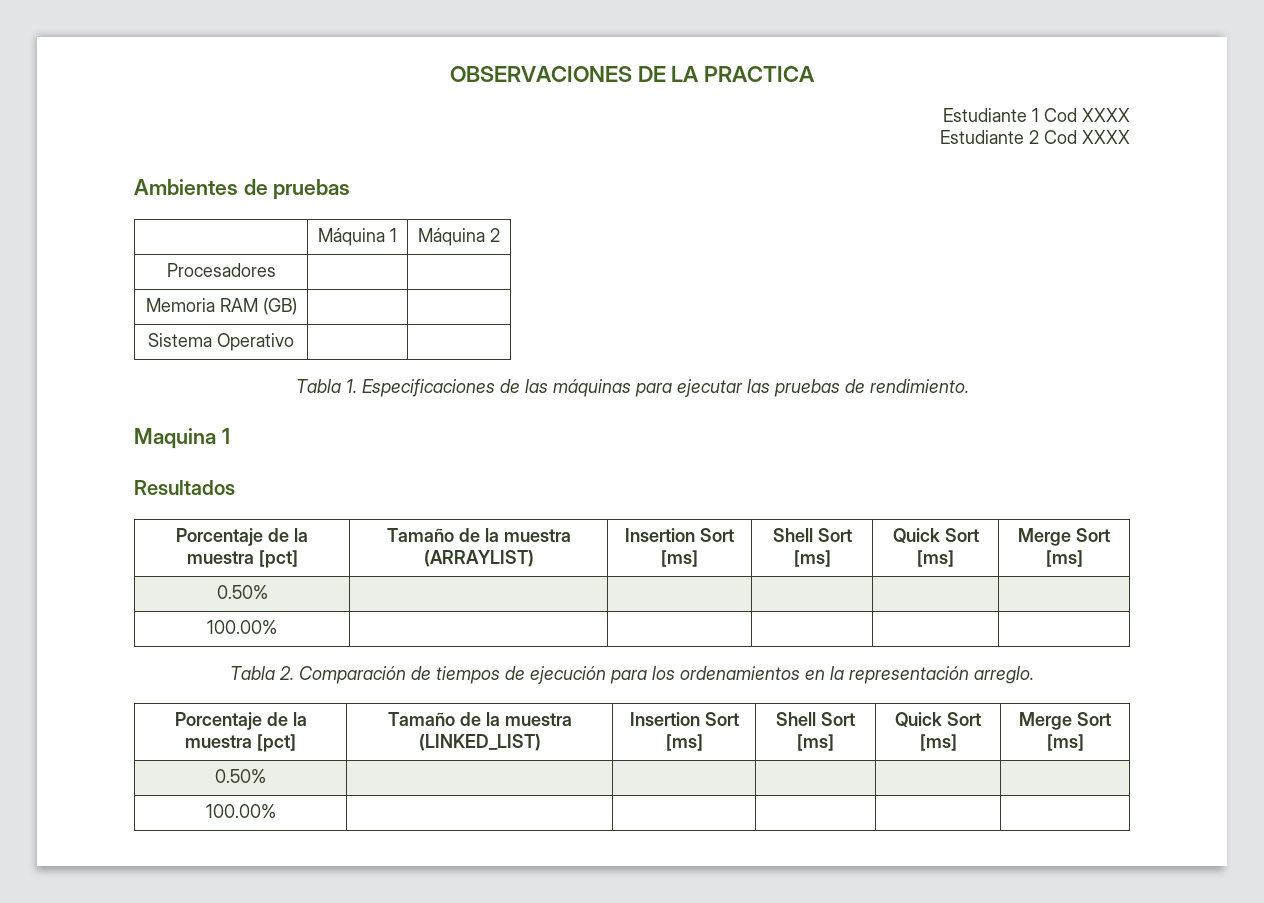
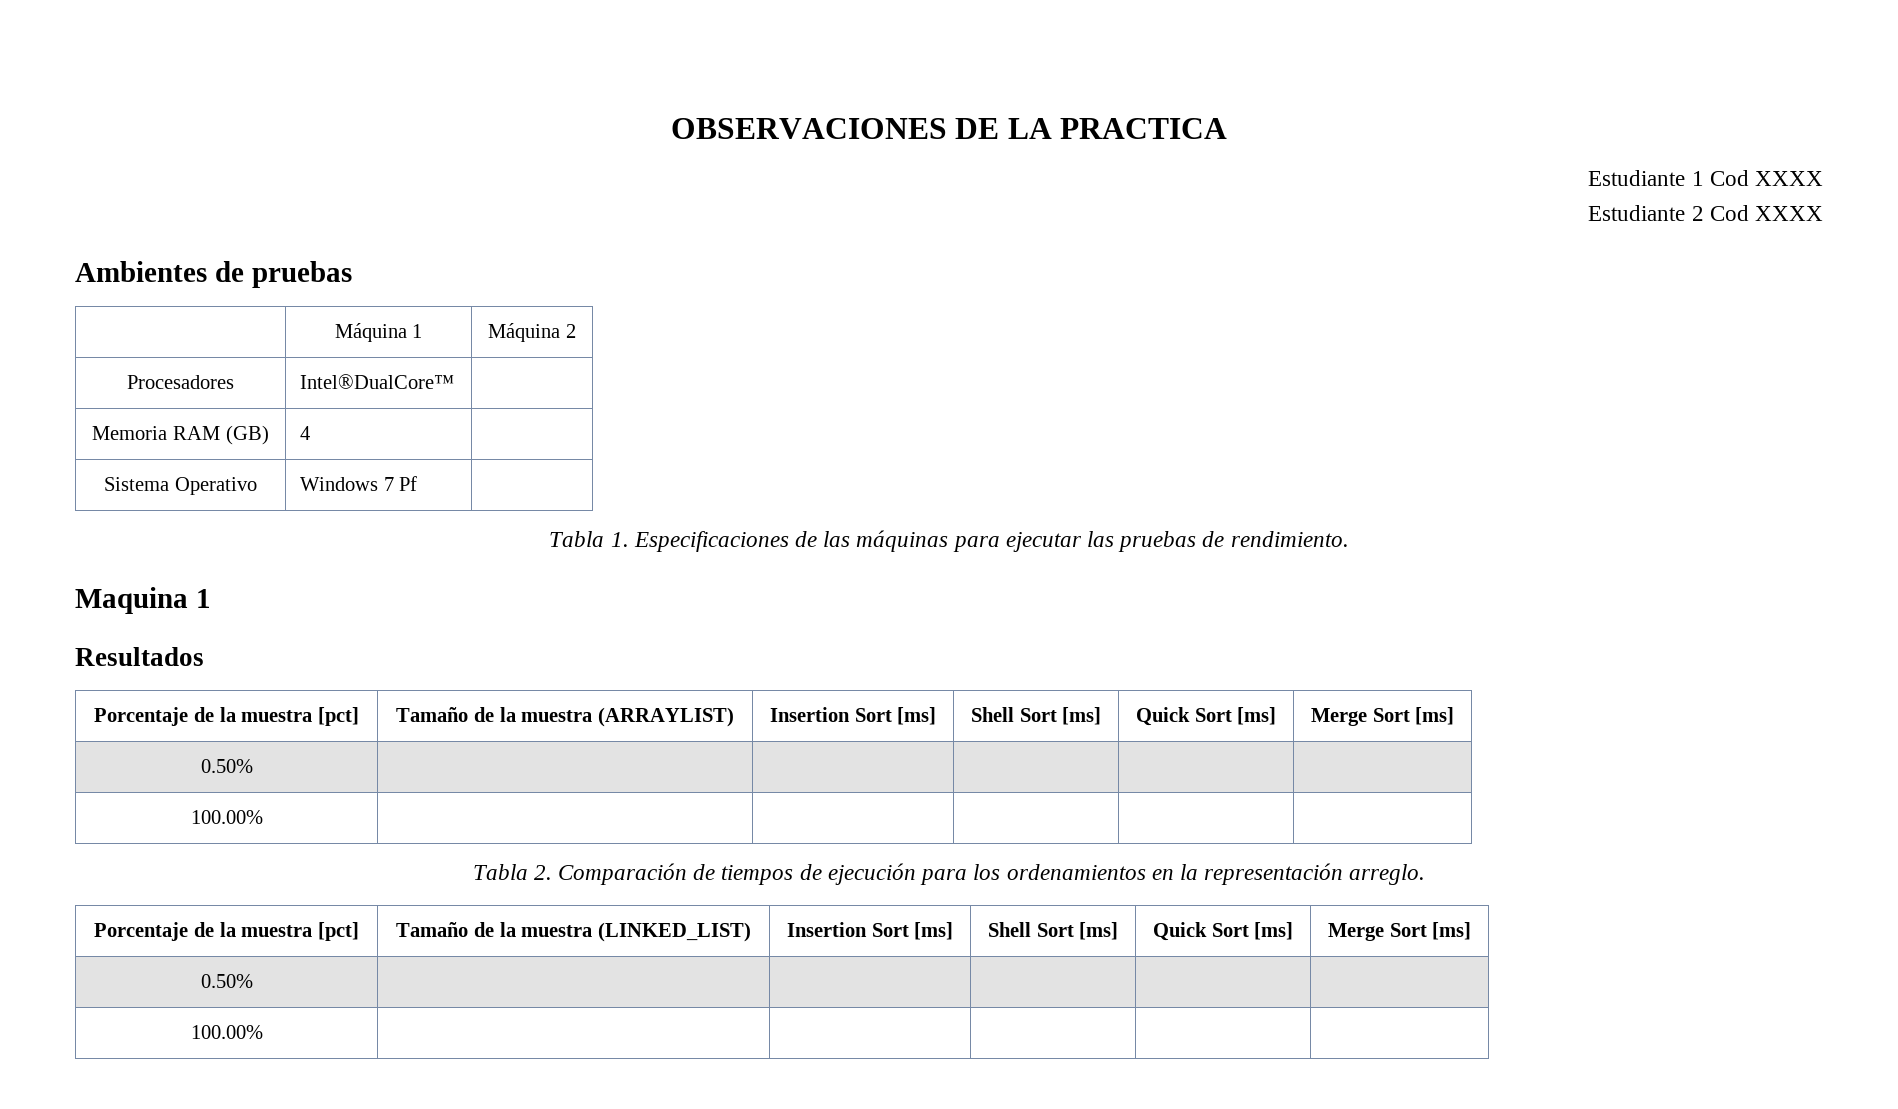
- Procesadores | |
+ Procesadores | Intel®DualCore™ |
- Memoria RAM (GB) | |
+ Memoria RAM (GB) | 4 |
- Sistema Operativo | |
+ Sistema Operativo | Windows 7 Pf |

